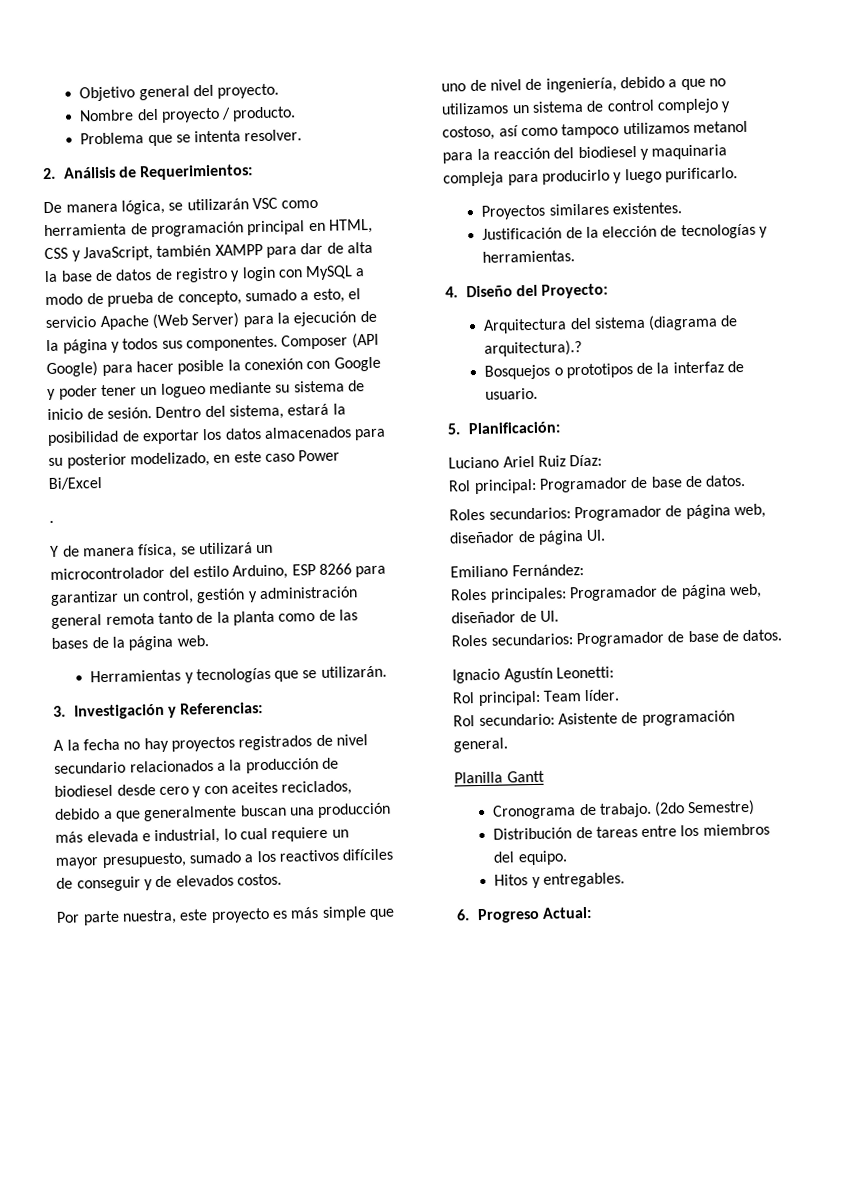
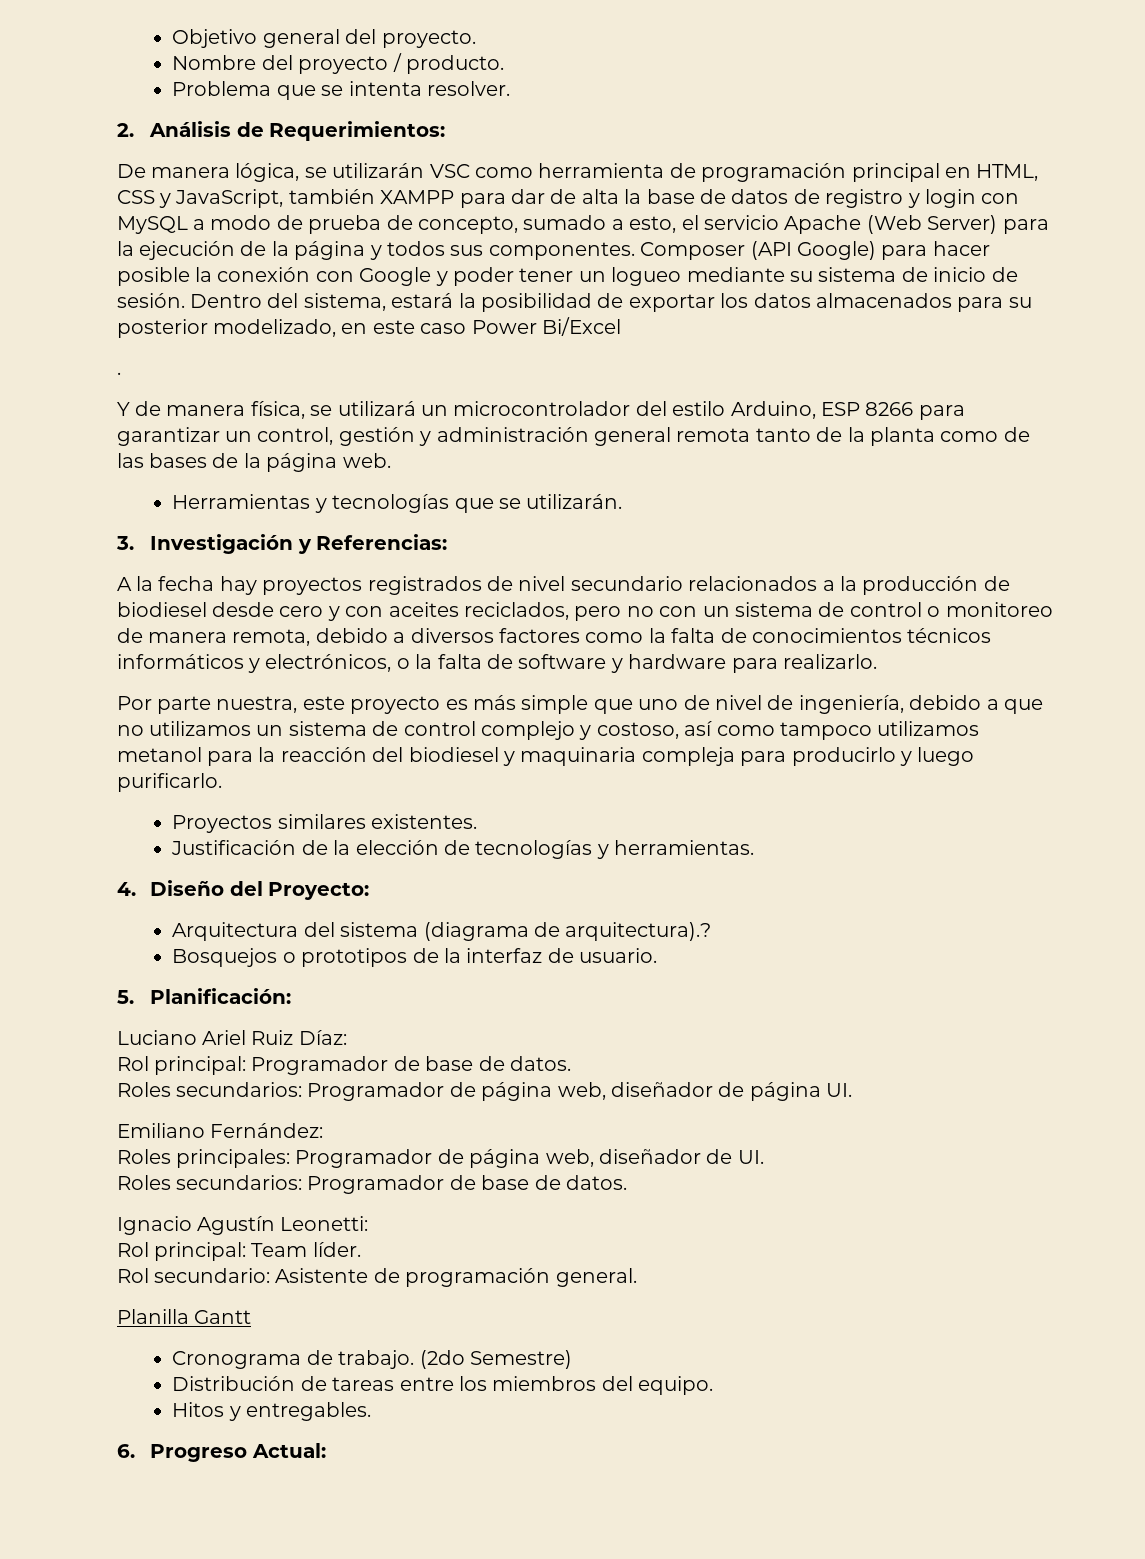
- A la fecha no hay proyectos registrados de nivel secundario relacionados a la producción de biodiesel desde cero y con aceites reciclados, debido a que generalmente buscan una producción más elevada e industrial, lo cual requiere un mayor presupuesto, sumado a los reactivos difíciles de conseguir y de elevados costos.
+ A la fecha hay proyectos registrados de nivel secundario relacionados a la producción de biodiesel desde cero y con aceites reciclados, pero no con un sistema de control o monitoreo de manera remota, debido a diversos factores como la falta de conocimientos técnicos informáticos y electrónicos, o la falta de software y hardware para realizarlo.

